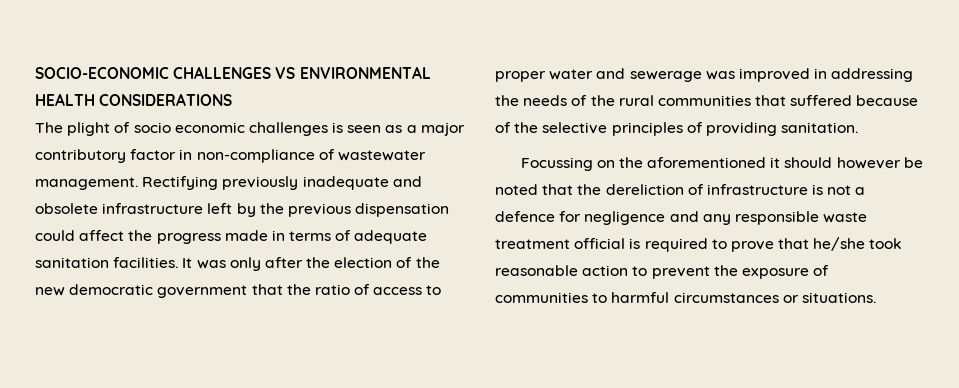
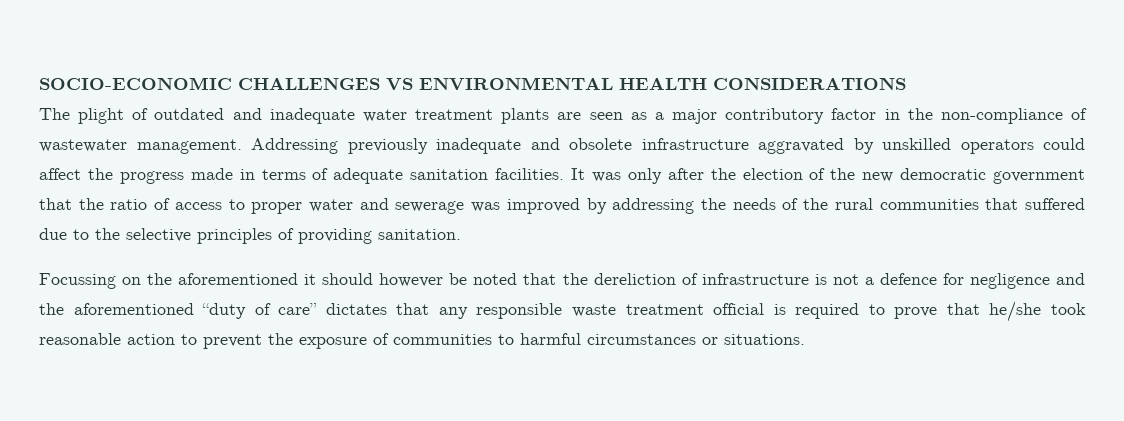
- The plight of socio economic challenges is seen as a major contributory factor in non-compliance of wastewater management.
+ The plight of outdated and inadequate water treatment plants are seen as a major contributory factor in the non-compliance of wastewater management.
- Rectifying previously inadequate and obsolete infrastructure left by the previous dispensation could affect the progress made in terms of adequate sanitation facilities.
+ Addressing previously inadequate and obsolete infrastructure aggravated by unskilled operators could affect the progress made in terms of adequate sanitation facilities.
- It was only after the election of the new democratic government that the ratio of access to proper water and sewerage was improved in addressing the needs of the rural communities that suffered because of the selective principles of providing sanitation.
+ It was only after the election of the new democratic government that the ratio of access to proper water and sewerage was improved by addressing the needs of the rural communities that suffered due to the selective principles of providing sanitation.
- Focussing on the aforementioned it should however be noted that the dereliction of infrastructure is not a defence for negligence and any responsible waste treatment official is required to prove that he/she took reasonable action to prevent the exposure of communities to harmful circumstances or situations.
+ Focussing on the aforementioned it should however be noted that the dereliction of infrastructure is not a defence for negligence and the aforementioned “duty of care” dictates that any responsible waste treatment official is required to prove that he/she took reasonable action to prevent the exposure of communities to harmful circumstances or situations.

